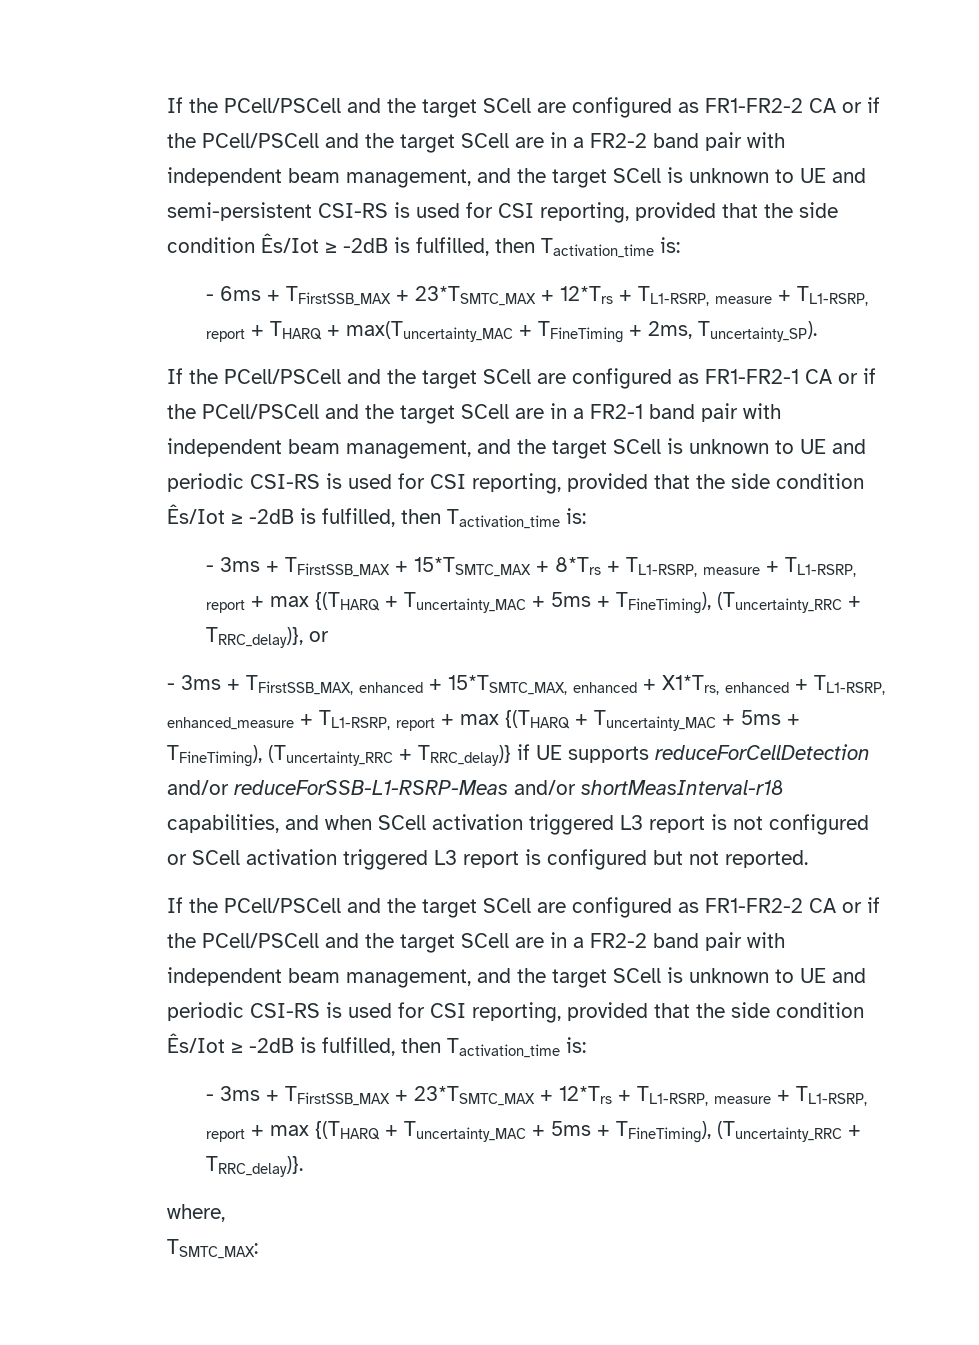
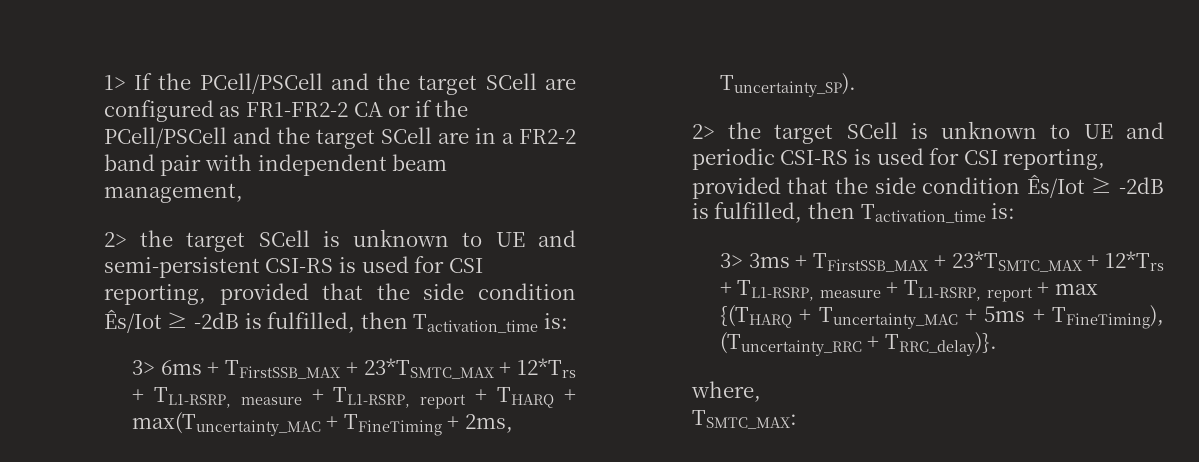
- If the PCell/PSCell and the target SCell are configured as FR1-FR2-2 CA or if the PCell/PSCell and the target SCell are in a FR2-2 band pair with independent beam management, and the target SCell is unknown to UE and semi-persistent CSI-RS is used for CSI reporting, provided that the side condition Ês/Iot ≥ -2dB is fulfilled, then Tactivation_time is:
+ 1> If the PCell/PSCell and the target SCell are configured as FR1-FR2-2 CA or if the PCell/PSCell and the target SCell are in a FR2-2 band pair with independent beam management,
+ 2> the target SCell is unknown to UE and semi-persistent CSI-RS is used for CSI reporting, provided that the side condition Ês/Iot ≥ -2dB is fulfilled, then Tactivation_time is:
- - 6ms + TFirstSSB_MAX + 23*TSMTC_MAX + 12*Trs + TL1-RSRP, measure + TL1-RSRP, report + THARQ + max(Tuncertainty_MAC + TFineTiming + 2ms, Tuncertainty_SP).
+ 3> 6ms + TFirstSSB_MAX + 23*TSMTC_MAX + 12*Trs + TL1-RSRP, measure + TL1-RSRP, report + THARQ + max(Tuncertainty_MAC + TFineTiming + 2ms, Tuncertainty_SP).
- If the PCell/PSCell and the target SCell are configured as FR1-FR2-1 CA or if the PCell/PSCell and the target SCell are in a FR2-1 band pair with independent beam management, and the target SCell is unknown to UE and periodic CSI-RS is used for CSI reporting, provided that the side condition Ês/Iot ≥ -2dB is fulfilled, then Tactivation_time is:
+ 2> the target SCell is unknown to UE and periodic CSI-RS is used for CSI reporting, provided that the side condition Ês/Iot ≥ -2dB is fulfilled, then Tactivation_time is:
- - 3ms + TFirstSSB_MAX + 15*TSMTC_MAX + 8*Trs + TL1-RSRP, measure + TL1-RSRP, report + max {(THARQ + Tuncertainty_MAC + 5ms + TFineTiming), (Tuncertainty_RRC + TRRC_delay)}, or
- - 3ms + TFirstSSB_MAX, enhanced + 15*TSMTC_MAX, enhanced + X1*Trs, enhanced + TL1-RSRP, enhanced_measure + TL1-RSRP, report + max {(THARQ + Tuncertainty_MAC + 5ms + TFineTiming), (Tuncertainty_RRC + TRRC_delay)} if UE supports reduceForCellDetection and/or reduceForSSB-L1-RSRP-Meas and/or shortMeasInterval-r18 capabilities, and when SCell activation triggered L3 report is not configured or SCell activation triggered L3 report is configured but not reported.
- If the PCell/PSCell and the target SCell are configured as FR1-FR2-2 CA or if the PCell/PSCell and the target SCell are in a FR2-2 band pair with independent beam management, and the target SCell is unknown to UE and periodic CSI-RS is used for CSI reporting, provided that the side condition Ês/Iot ≥ -2dB is fulfilled, then Tactivation_time is:
- - 3ms + TFirstSSB_MAX + 23*TSMTC_MAX + 12*Trs + TL1-RSRP, measure + TL1-RSRP, report + max {(THARQ + Tuncertainty_MAC + 5ms + TFineTiming), (Tuncertainty_RRC + TRRC_delay)}.
+ 3> 3ms + TFirstSSB_MAX + 23*TSMTC_MAX + 12*Trs + TL1-RSRP, measure + TL1-RSRP, report + max {(THARQ + Tuncertainty_MAC + 5ms + TFineTiming), (Tuncertainty_RRC + TRRC_delay)}.

